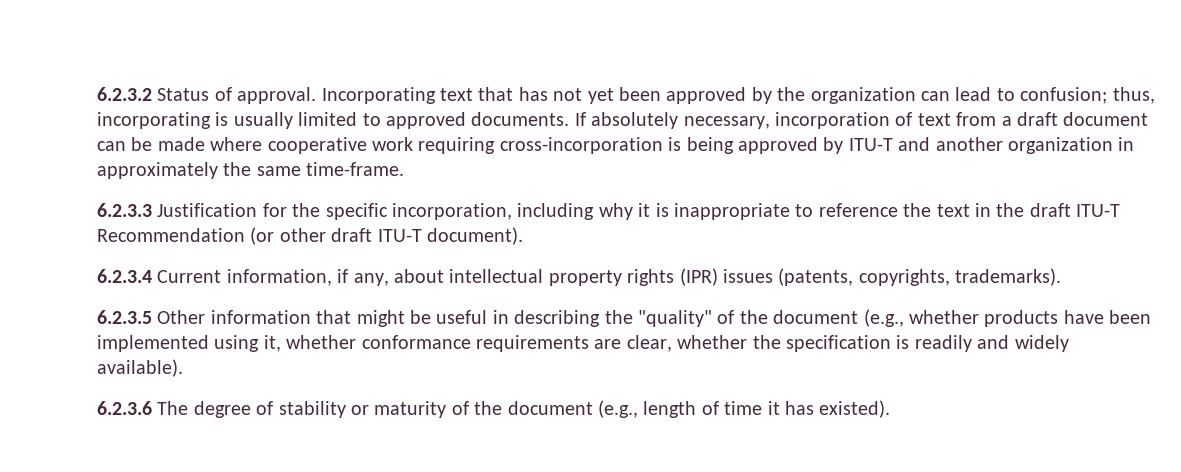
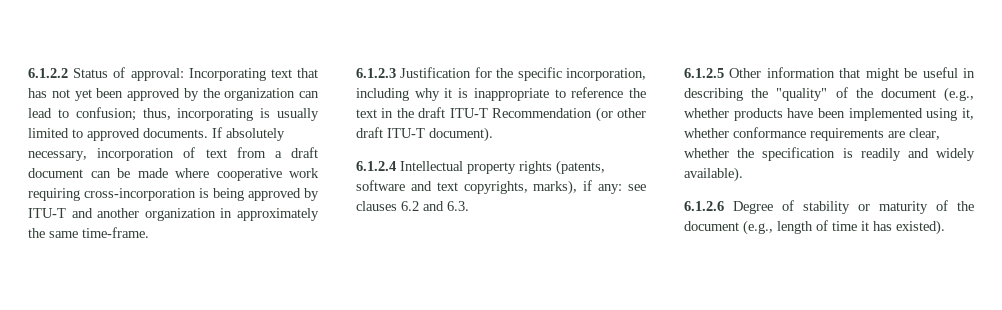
- 6.2.3.2 Status of approval. Incorporating text that has not yet been approved by the organization can lead to confusion; thus, incorporating is usually limited to approved documents.
+ 6.1.2.2 Status of approval: Incorporating text that has not yet been approved by the organization can lead to confusion; thus, incorporating is usually limited to approved documents.
- 6.2.3.3 Justification for the specific incorporation, including why it is inappropriate to reference the text in the draft ITU-T Recommendation (or other draft ITU-T document).
+ 6.1.2.3 Justification for the specific incorporation, including why it is inappropriate to reference the text in the draft ITU-T Recommendation (or other draft ITU-T document).
- 6.2.3.4 Current information, if any, about intellectual property rights (IPR) issues (patents, copyrights, trademarks).
- 6.2.3.5 Other information that might be useful in describing the "quality" of the document (e.g., whether products have been implemented using it, whether conformance requirements are clear, whether the specification is readily and widely available).
+ 6.1.2.4 Intellectual property rights (patents, software and text copyrights, marks), if any: see clauses 6.2 and 6.3.
+ 6.1.2.5 Other information that might be useful in describing the "quality" of the document (e.g., whether products have been implemented using it, whether conformance requirements are clear, whether the specification is readily and widely available).
- 6.2.3.6 The degree of stability or maturity of the document (e.g., length of time it has existed).
+ 6.1.2.6 Degree of stability or maturity of the document (e.g., length of time it has existed).

